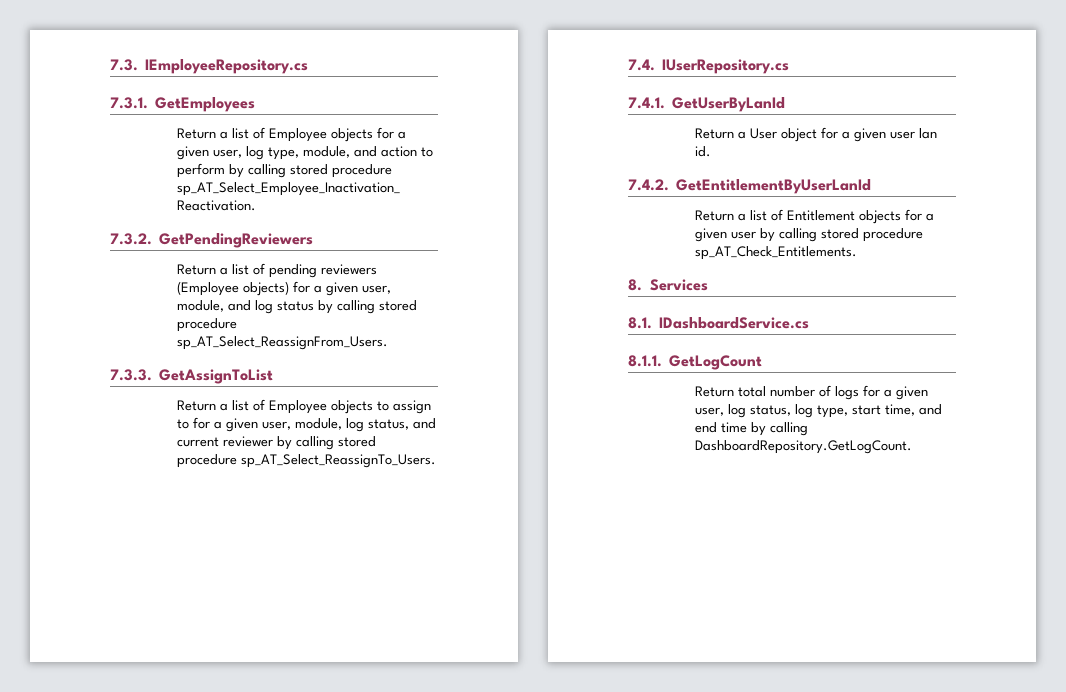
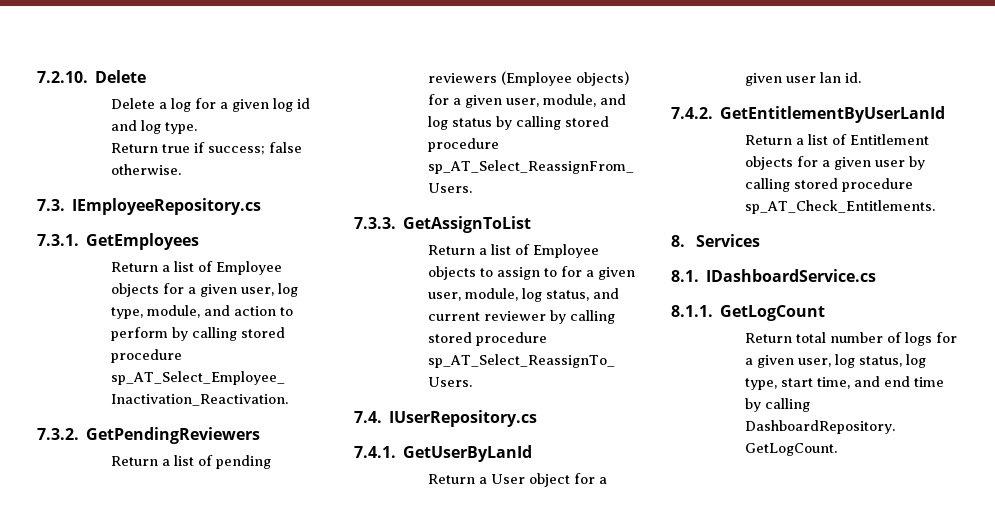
+ 7.2.10. Delete
+ Delete a log for a given log id and log type.
+ Return true if success; false otherwise.

